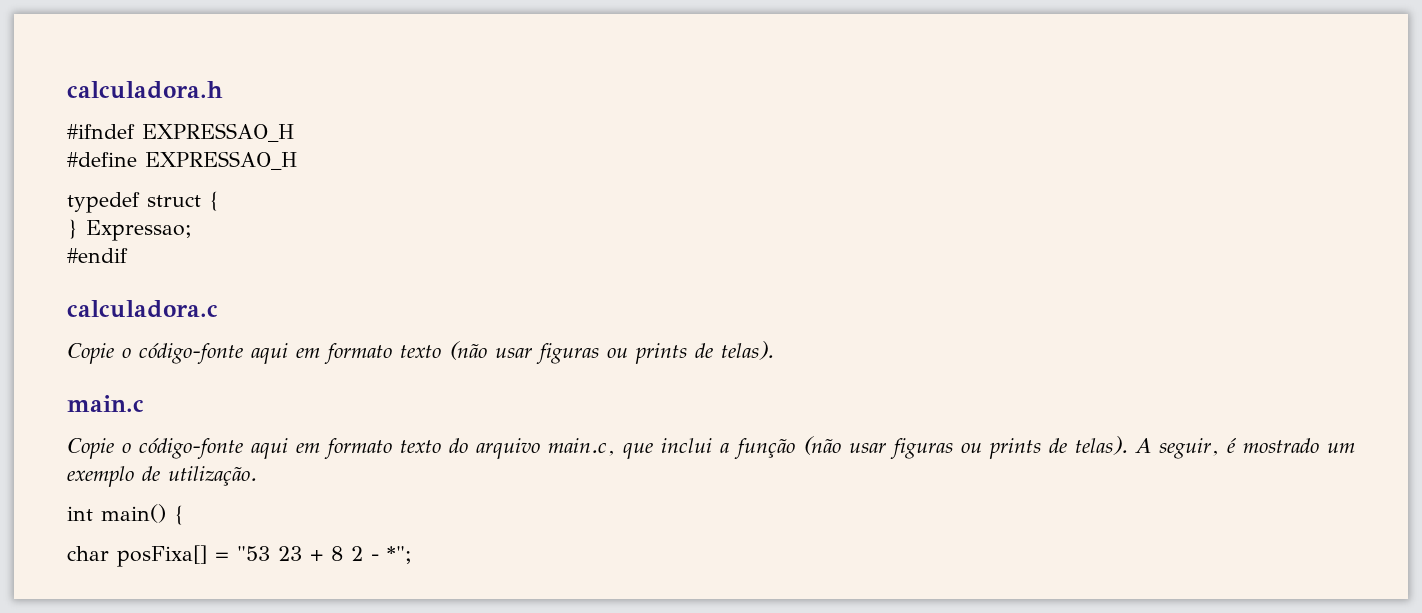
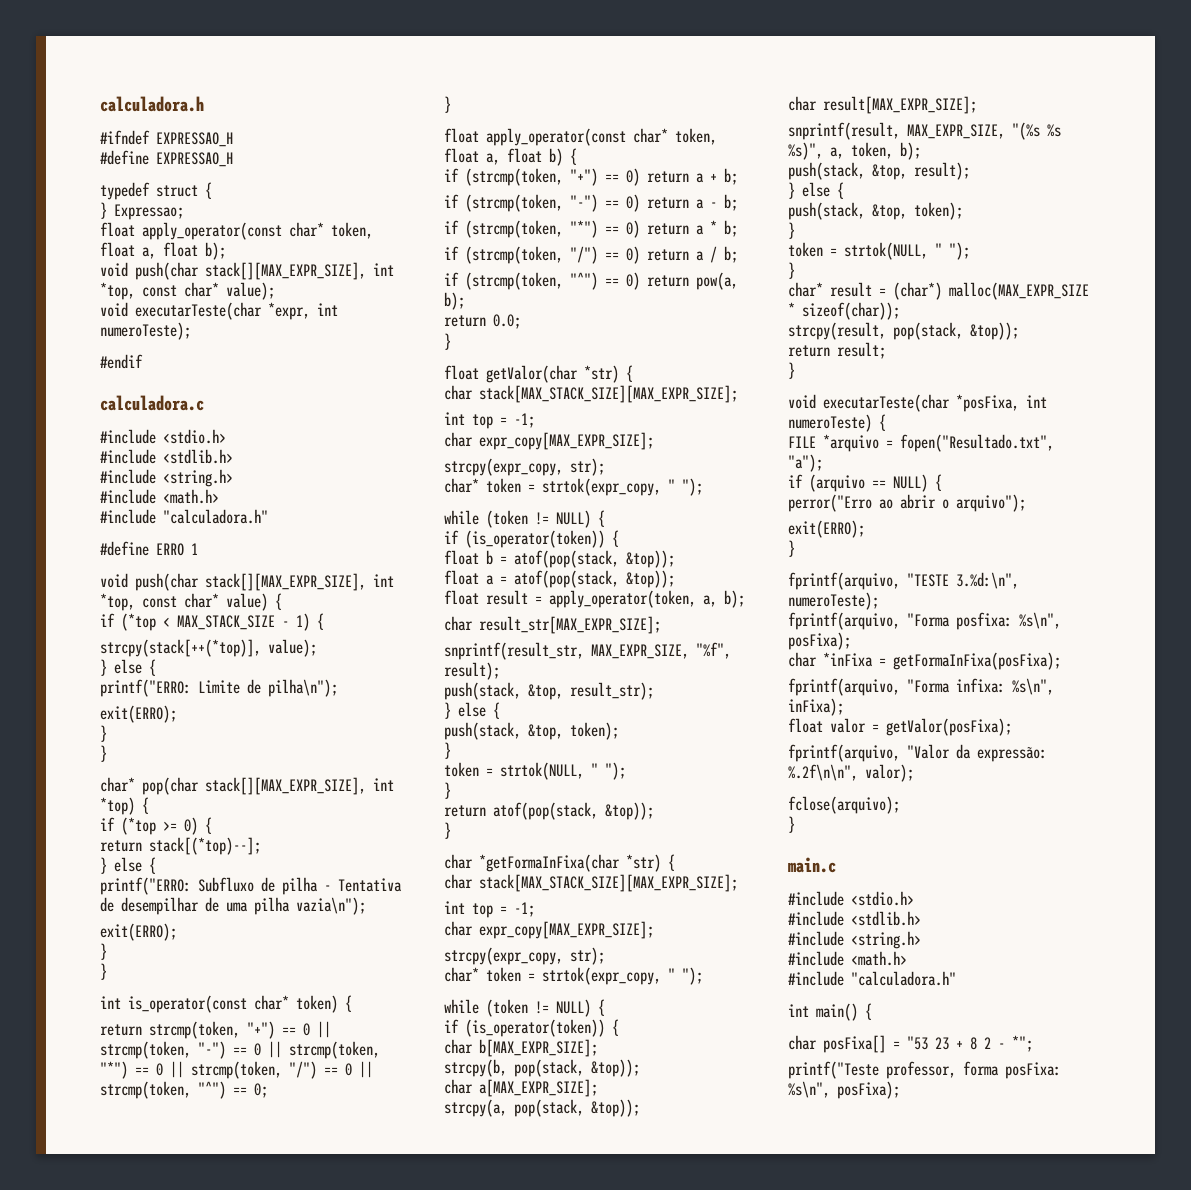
+ float apply_operator(const char* token, float a, float b);
+ void push(char stack[][MAX_EXPR_SIZE], int *top, const char* value);
+ void executarTeste(char *expr, int numeroTeste);
  #endif
  calculadora.c
- Copie o código-fonte aqui em formato texto (não usar figuras ou prints de telas).
+ #include <stdio.h>
+ #include <stdlib.h>
+ #include <string.h>
+ #include <math.h>
+ #include "calculadora.h"
+ #define ERRO 1
+ void push(char stack[][MAX_EXPR_SIZE], int *top, const char* value) {
+ if (*top < MAX_STACK_SIZE - 1) {
+ strcpy(stack[++(*top)], value);
+ } else {
+ printf("ERRO: Limite de pilha\n");
+ exit(ERRO);
+ }
+ }
+ char* pop(char stack[][MAX_EXPR_SIZE], int *top) {
+ if (*top >= 0) {
+ return stack[(*top)--];
+ } else {
+ printf("ERRO: Subfluxo de pilha - Tentativa de desempilhar de uma pilha vazia\n");
+ exit(ERRO);
+ }
+ }
+ int is_operator(const char* token) {
+ return strcmp(token, "+") == 0 || strcmp(token, "-") == 0 || strcmp(token, "*") == 0 || strcmp(token, "/") == 0 || strcmp(token, "^") == 0;
+ }
+ float apply_operator(const char* token, float a, float b) {
+ if (strcmp(token, "+") == 0) return a + b;
+ if (strcmp(token, "-") == 0) return a - b;
+ if (strcmp(token, "*") == 0) return a * b;
+ if (strcmp(token, "/") == 0) return a / b;
+ if (strcmp(token, "^") == 0) return pow(a, b);
+ return 0.0;
+ }
+ float getValor(char *str) {
+ char stack[MAX_STACK_SIZE][MAX_EXPR_SIZE];
+ int top = -1;
+ char expr_copy[MAX_EXPR_SIZE];
+ strcpy(expr_copy, str);
+ char* token = strtok(expr_copy, " ");
+ while (token != NULL) {
+ if (is_operator(token)) {
+ float b = atof(pop(stack, &top));
+ float a = atof(pop(stack, &top));
+ float result = apply_operator(token, a, b);
+ char result_str[MAX_EXPR_SIZE];
+ snprintf(result_str, MAX_EXPR_SIZE, "%f", result);
+ push(stack, &top, result_str);
+ } else {
+ push(stack, &top, token);
+ }
+ token = strtok(NULL, " ");
+ }
+ return atof(pop(stack, &top));
+ }
+ char *getFormaInFixa(char *str) {
+ char stack[MAX_STACK_SIZE][MAX_EXPR_SIZE];
+ int top = -1;
+ char expr_copy[MAX_EXPR_SIZE];
+ strcpy(expr_copy, str);
+ char* token = strtok(expr_copy, " ");
+ while (token != NULL) {
+ if (is_operator(token)) {
+ char b[MAX_EXPR_SIZE];
+ strcpy(b, pop(stack, &top));
+ char a[MAX_EXPR_SIZE];
+ strcpy(a, pop(stack, &top));
+ char result[MAX_EXPR_SIZE];
+ snprintf(result, MAX_EXPR_SIZE, "(%s %s %s)", a, token, b);
+ push(stack, &top, result);
+ } else {
+ push(stack, &top, token);
+ }
+ token = strtok(NULL, " ");
+ }
+ char* result = (char*) malloc(MAX_EXPR_SIZE * sizeof(char));
+ strcpy(result, pop(stack, &top));
+ return result;
+ }
+ void executarTeste(char *posFixa, int numeroTeste) {
+ FILE *arquivo = fopen("Resultado.txt", "a");
+ if (arquivo == NULL) {
+ perror("Erro ao abrir o arquivo");
+ exit(ERRO);
+ }
+ fprintf(arquivo, "TESTE 3.%d:\n", numeroTeste);
+ fprintf(arquivo, "Forma posfixa: %s\n", posFixa);
+ char *inFixa = getFormaInFixa(posFixa);
+ fprintf(arquivo, "Forma infixa: %s\n", inFixa);
+ float valor = getValor(posFixa);
+ fprintf(arquivo, "Valor da expressão: %.2f\n\n", valor);
+ fclose(arquivo);
+ }
  main.c
- Copie o código-fonte aqui em formato texto do arquivo main.c, que inclui a função (não usar figuras ou prints de telas). A seguir, é mostrado um exemplo de utilização.
+ #include <stdio.h>
+ #include <stdlib.h>
+ #include <string.h>
+ #include <math.h>
+ #include "calculadora.h"
+ printf("Teste professor, forma posFixa: %s\n", posFixa);

